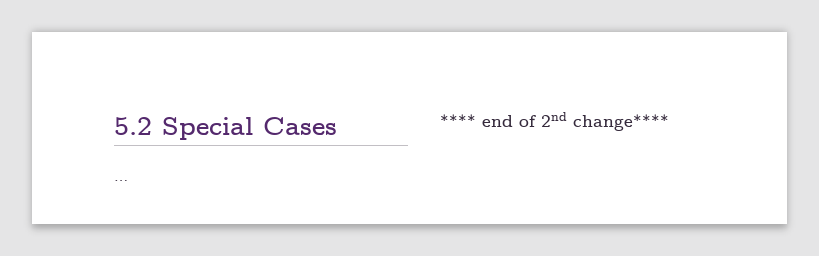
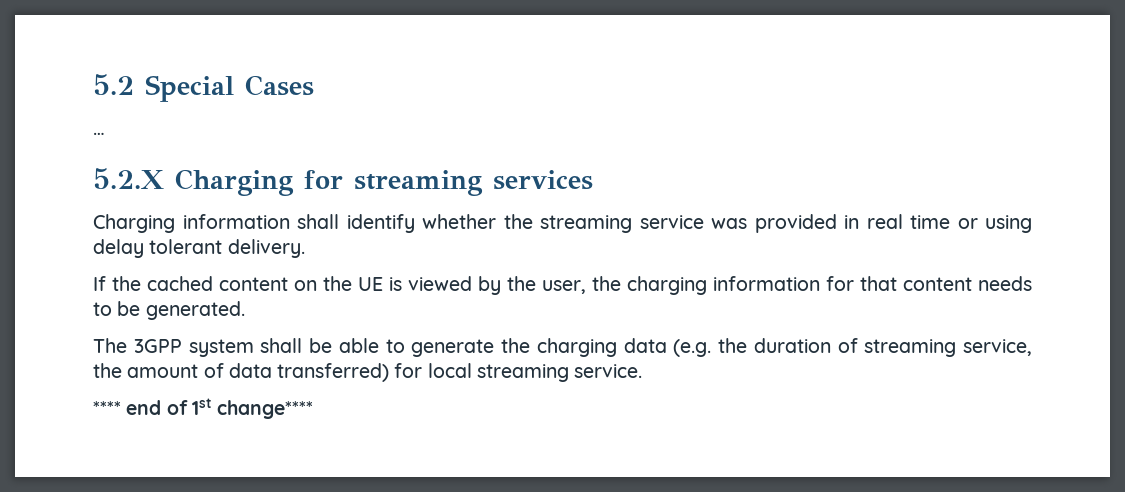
+ 5.2.X Charging for streaming services
+ Charging information shall identify whether the streaming service was provided in real time or using delay tolerant delivery.
+ If the cached content on the UE is viewed by the user, the charging information for that content needs to be generated.
+ The 3GPP system shall be able to generate the charging data (e.g. the duration of streaming service, the amount of data transferred) for local streaming service.
- **** end of 2nd change****
+ **** end of 1st change****

